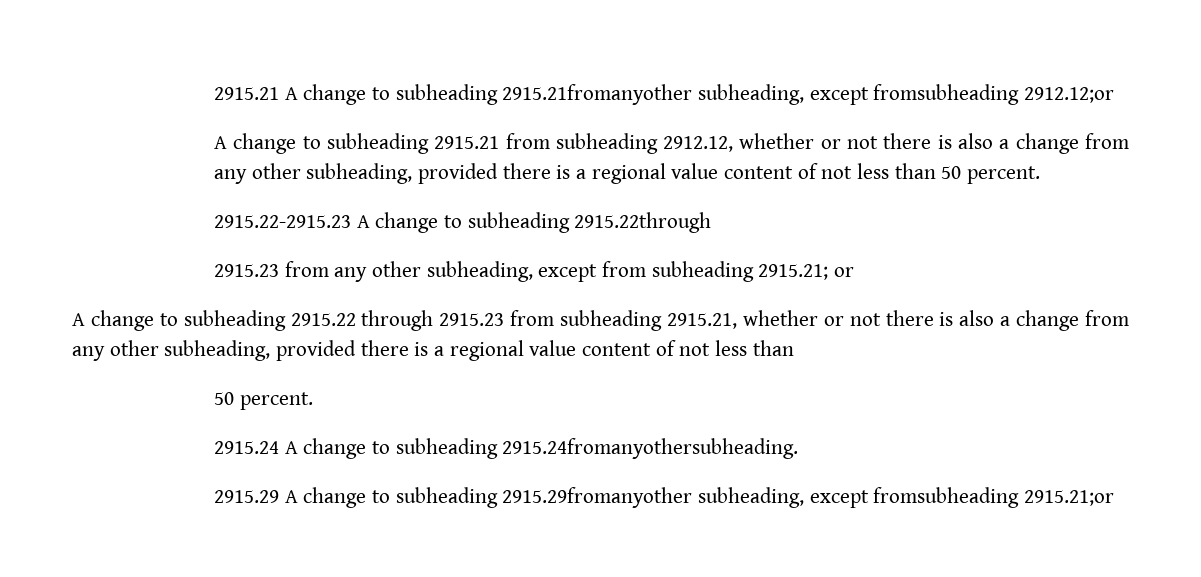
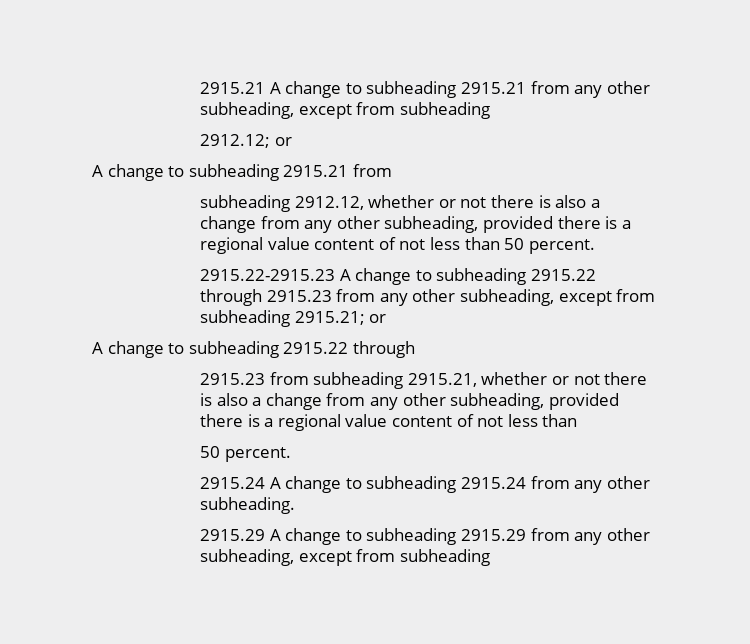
- 2915.21 A change to subheading 2915.21fromanyother subheading, except fromsubheading 2912.12;or
- A change to subheading 2915.21 from subheading 2912.12, whether or not there is also a change from any other subheading, provided there is a regional value content of not less than 50 percent.
+ 2915.21 A change to subheading 2915.21 from any other subheading, except from subheading
+ 2912.12; or
+ A change to subheading 2915.21 from
+ subheading 2912.12, whether or not there is also a change from any other subheading, provided there is a regional value content of not less than 50 percent.
- 2915.22-2915.23 A change to subheading 2915.22through
- 2915.23 from any other subheading, except from subheading 2915.21; or
- A change to subheading 2915.22 through 2915.23 from subheading 2915.21, whether or not there is also a change from any other subheading, provided there is a regional value content of not less than
+ 2915.22-2915.23 A change to subheading 2915.22 through 2915.23 from any other subheading, except from subheading 2915.21; or
+ A change to subheading 2915.22 through
+ 2915.23 from subheading 2915.21, whether or not there is also a change from any other subheading, provided there is a regional value content of not less than
- 2915.24 A change to subheading 2915.24fromanyothersubheading.
+ 2915.24 A change to subheading 2915.24 from any other subheading.
- 2915.29 A change to subheading 2915.29fromanyother subheading, except fromsubheading 2915.21;or
+ 2915.29 A change to subheading 2915.29 from any other subheading, except from subheading

